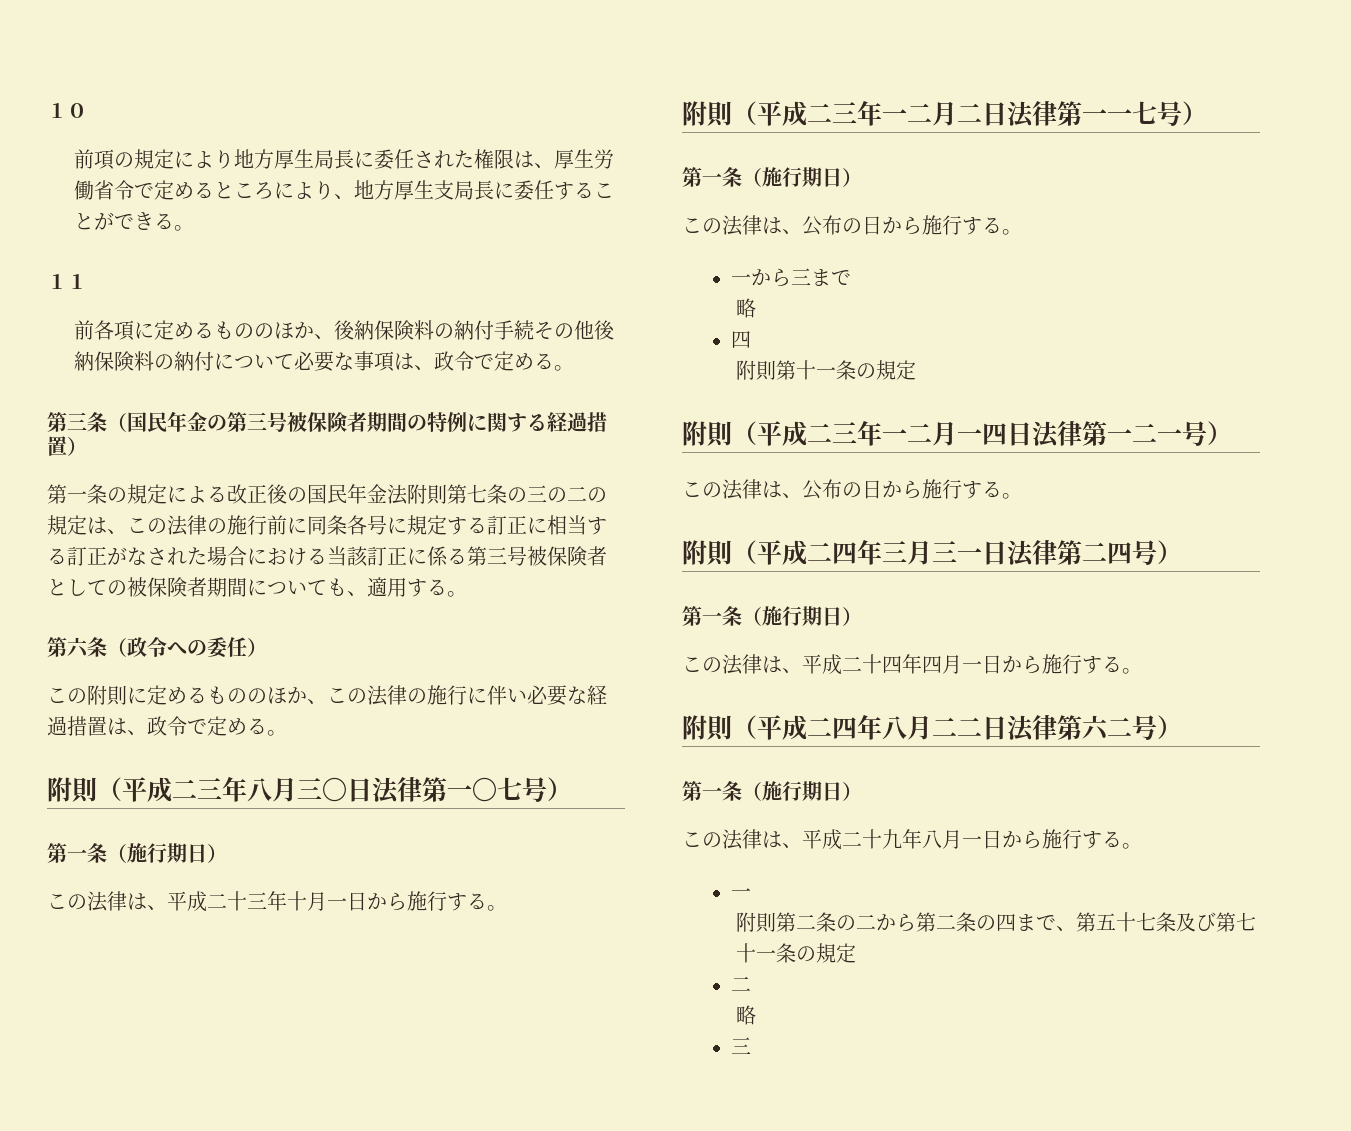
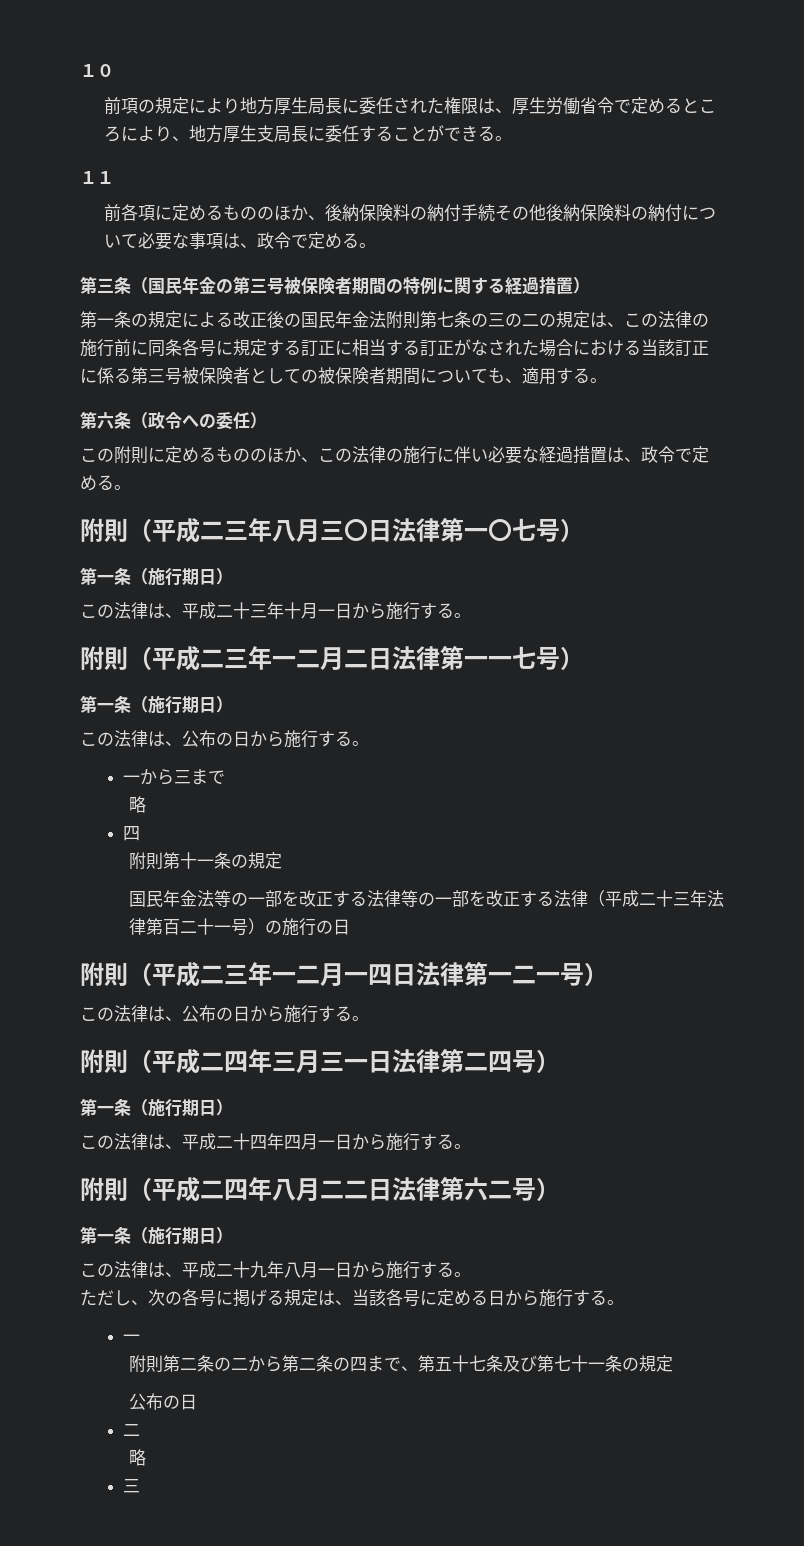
+ 国民年金法等の一部を改正する法律等の一部を改正する法律（平成二十三年法律第百二十一号）の施行の日
+ ただし、次の各号に掲げる規定は、当該各号に定める日から施行する。
  附則第二条の二から第二条の四まで、第五十七条及び第七十一条の規定
+ 公布の日

